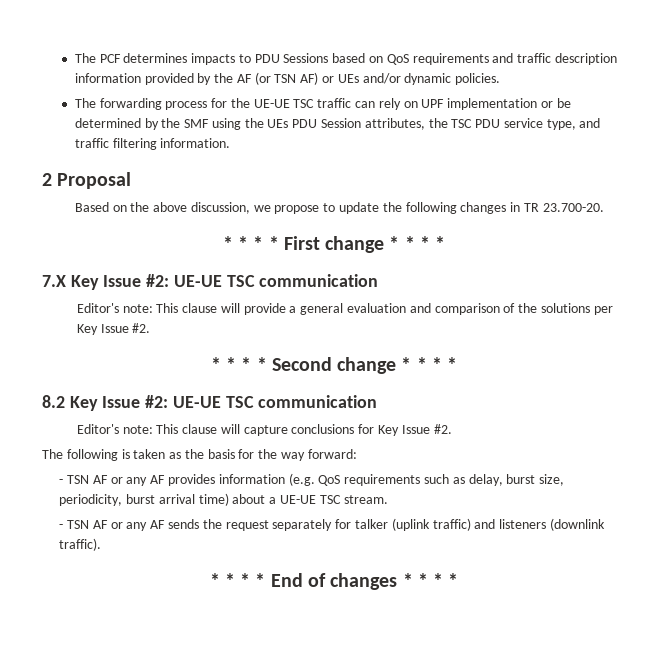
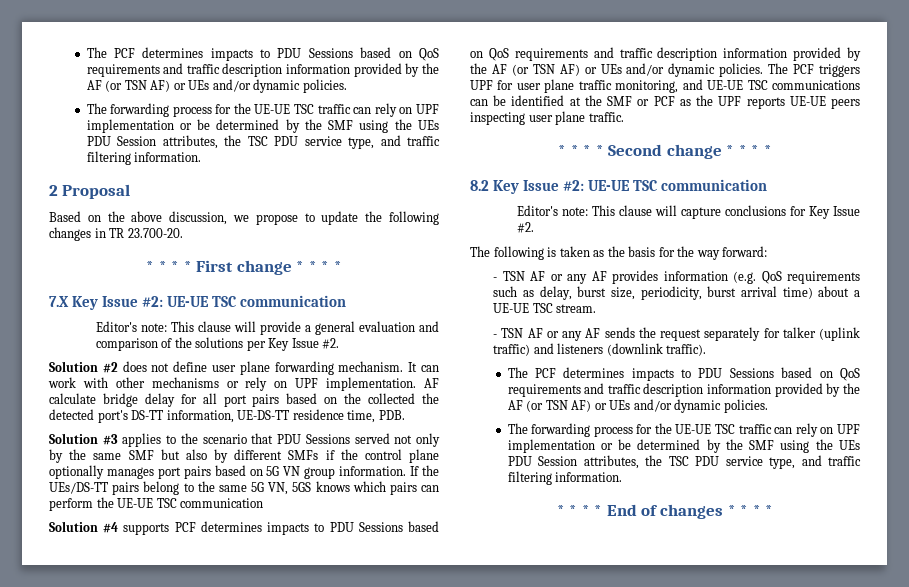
+ Solution #2 does not define user plane forwarding mechanism. It can work with other mechanisms or rely on UPF implementation. AF calculate bridge delay for all port pairs based on the collected the detected port's DS-TT information, UE-DS-TT residence time, PDB.
+ Solution #3 applies to the scenario that PDU Sessions served not only by the same SMF but also by different SMFs if the control plane optionally manages port pairs based on 5G VN group information. If the UEs/DS-TT pairs belong to the same 5G VN, 5GS knows which pairs can perform the UE-UE TSC communication
+ Solution #4 supports PCF determines impacts to PDU Sessions based on QoS requirements and traffic description information provided by the AF (or TSN AF) or UEs and/or dynamic policies. The PCF triggers UPF for user plane traffic monitoring, and UE-UE TSC communications can be identified at the SMF or PCF as the UPF reports UE-UE peers inspecting user plane traffic.
  - TSN AF or any AF sends the request separately for talker (uplink traffic) and listeners (downlink traffic).
+ The PCF determines impacts to PDU Sessions based on QoS requirements and traffic description information provided by the AF (or TSN AF) or UEs and/or dynamic policies.
+ The forwarding process for the UE-UE TSC traffic can rely on UPF implementation or be determined by the SMF using the UEs PDU Session attributes, the TSC PDU service type, and traffic filtering information.

